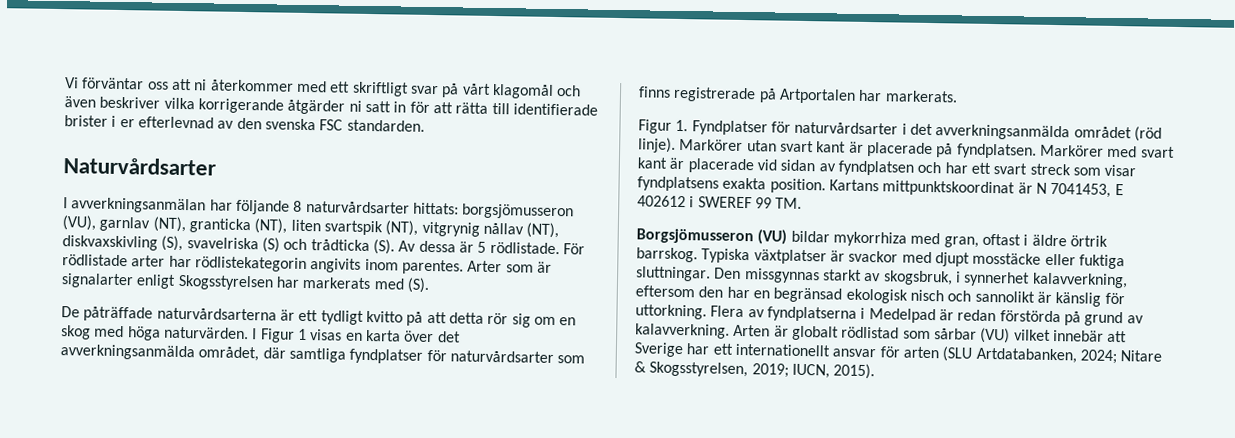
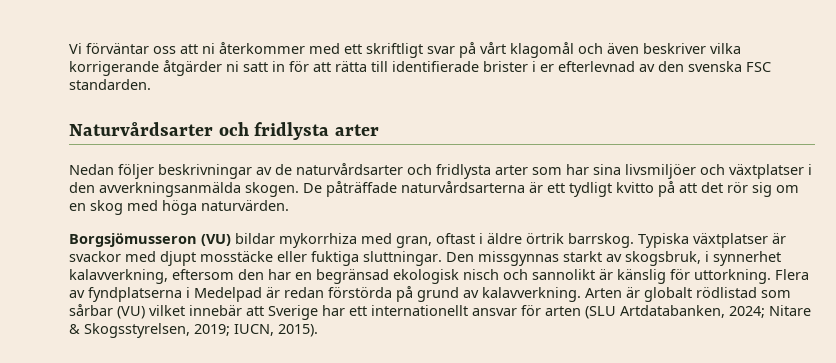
- Naturvårdsarter
- I avverkningsanmälan har följande 8 naturvårdsarter hittats: borgsjömusseron (VU), garnlav (NT), granticka (NT), liten svartspik (NT), vitgrynig nållav (NT), diskvaxskivling (S), svavelriska (S) och trådticka (S). Av dessa är 5 rödlistade. För rödlistade arter har rödlistekategorin angivits inom parentes. Arter som är signalarter enligt Skogsstyrelsen har markerats med (S).
- De påträffade naturvårdsarterna är ett tydligt kvitto på att detta rör sig om en skog med höga naturvärden. I Figur 1 visas en karta över det avverkningsanmälda området, där samtliga fyndplatser för naturvårdsarter som finns registrerade på Artportalen har markerats.
- Figur 1. Fyndplatser för naturvårdsarter i det avverkningsanmälda området (röd linje). Markörer utan svart kant är placerade på fyndplatsen. Markörer med svart kant är placerade vid sidan av fyndplatsen och har ett svart streck som visar fyndplatsens exakta position. Kartans mittpunktskoordinat är N 7041453, E 402612 i SWEREF 99 TM.
+ Naturvårdsarter och fridlysta arter
+ Nedan följer beskrivningar av de naturvårdsarter och fridlysta arter som har sina livsmiljöer och växtplatser i den avverkningsanmälda skogen. De påträffade naturvårdsarterna är ett tydligt kvitto på att det rör sig om en skog med höga naturvärden.

